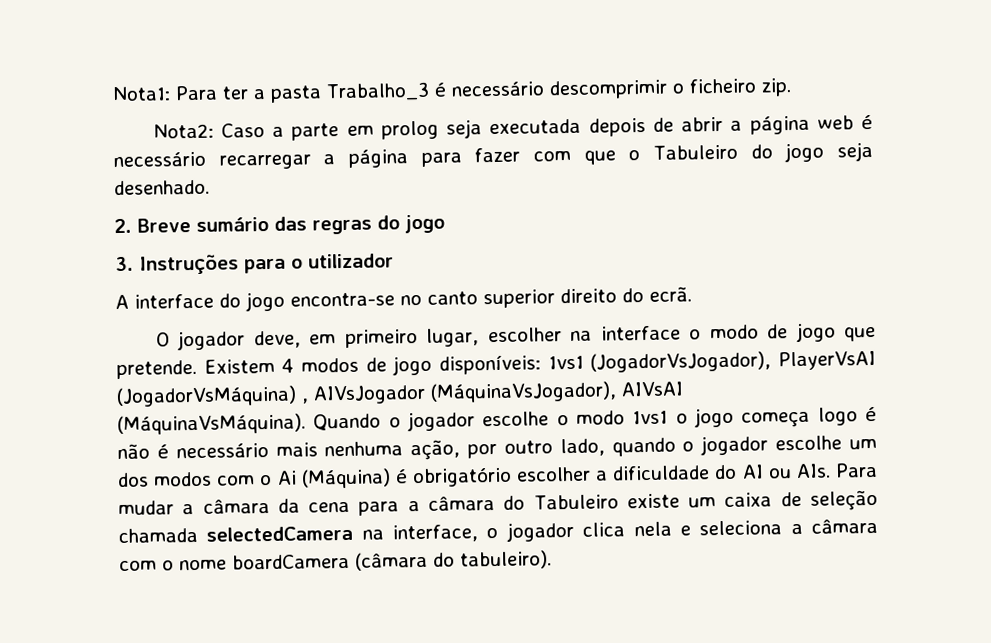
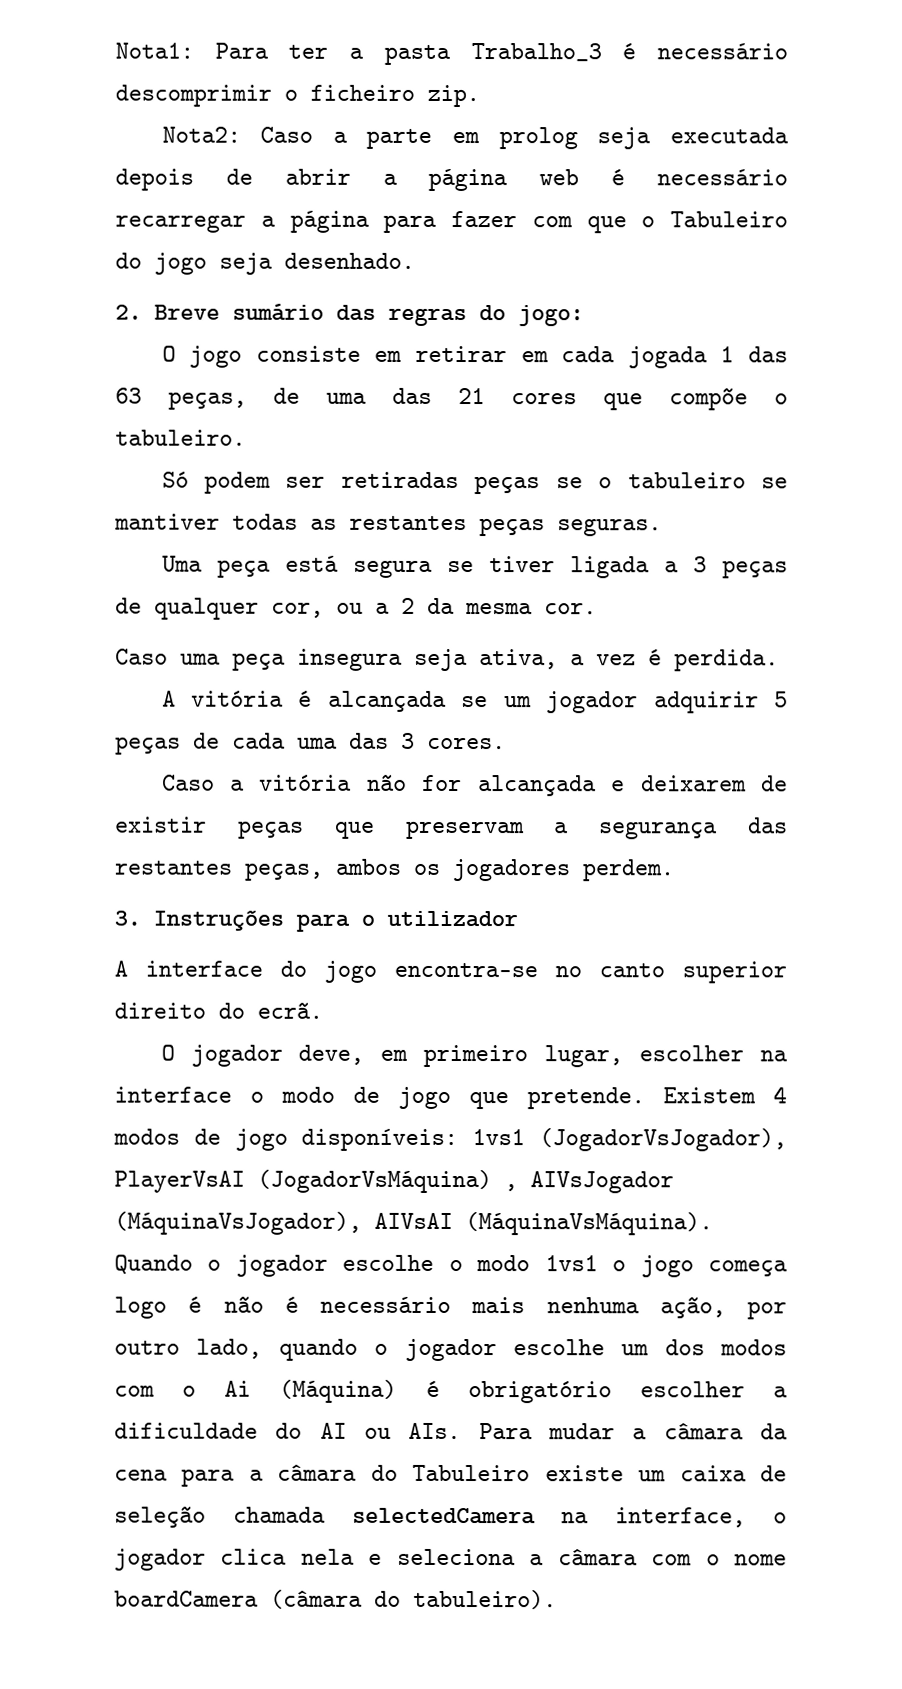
- 2. Breve sumário das regras do jogo
+ 2. Breve sumário das regras do jogo:
+ O jogo consiste em retirar em cada jogada 1 das 63 peças, de uma das 21 cores que compõe o tabuleiro.
+ Só podem ser retiradas peças se o tabuleiro se mantiver todas as restantes peças seguras.
+ Uma peça está segura se tiver ligada a 3 peças de qualquer cor, ou a 2 da mesma cor.
+ Caso uma peça insegura seja ativa, a vez é perdida.
+ A vitória é alcançada se um jogador adquirir 5 peças de cada uma das 3 cores.
+ Caso a vitória não for alcançada e deixarem de existir peças que preservam a segurança das restantes peças, ambos os jogadores perdem.

